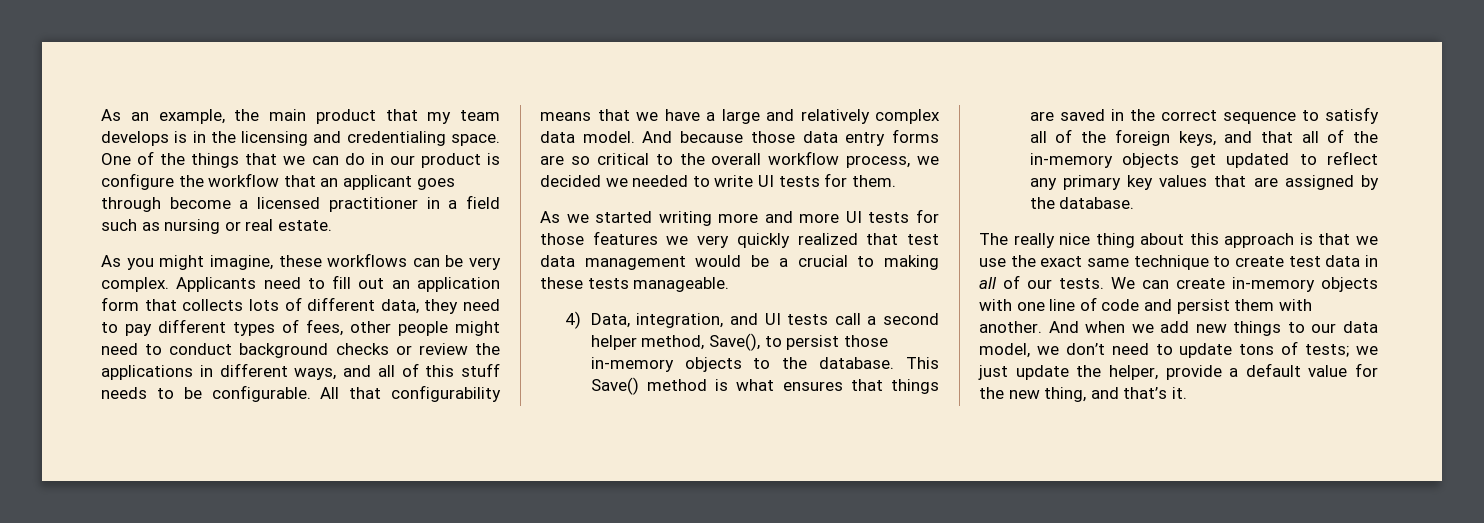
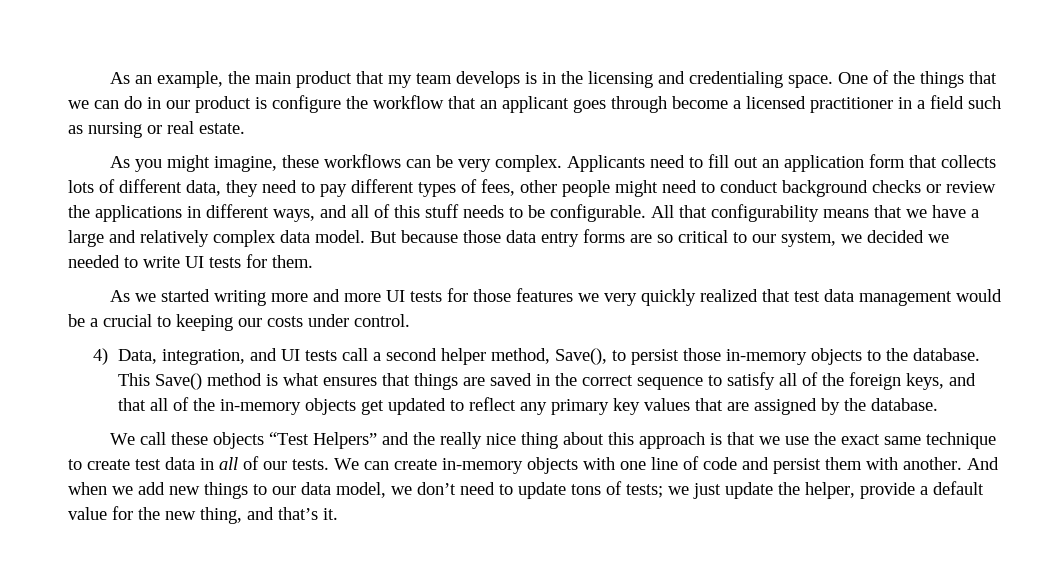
- And because those data entry forms are so critical to the overall workflow process, we decided we needed to write UI tests for them.
+ But because those data entry forms are so critical to our system, we decided we needed to write UI tests for them.
- As we started writing more and more UI tests for those features we very quickly realized that test data management would be a crucial to making these tests manageable.
+ As we started writing more and more UI tests for those features we very quickly realized that test data management would be a crucial to keeping our costs under control.
- The really nice thing about this approach is that we use the exact same technique to create test data in all of our tests.
+ We call these objects “Test Helpers” and the really nice thing about this approach is that we use the exact same technique to create test data in all of our tests.

